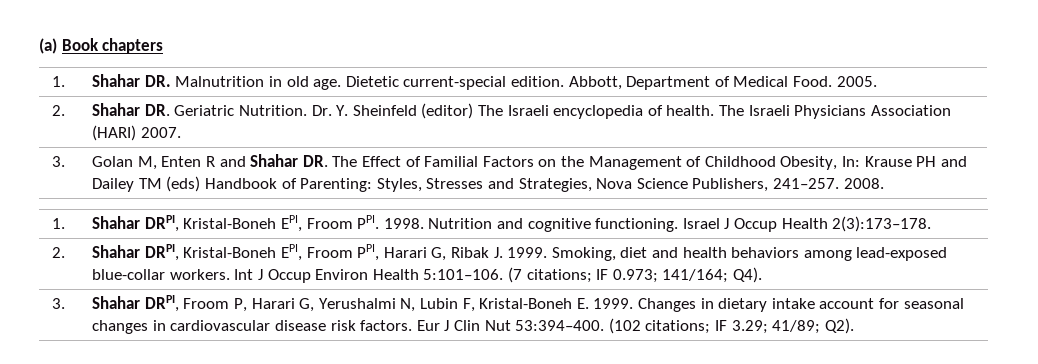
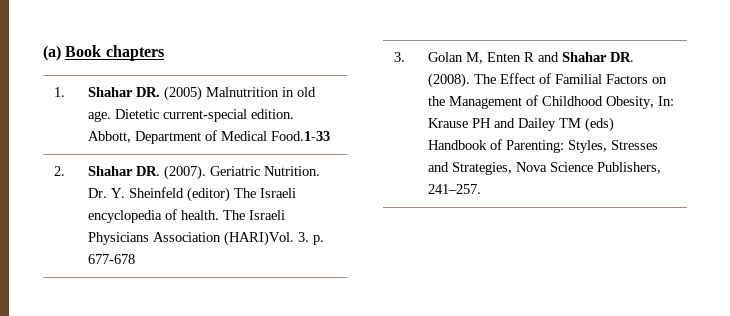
- 1. | Shahar DR. Malnutrition in old age. Dietetic current-special edition. Abbott, Department of Medical Food. 2005.
+ 1. | Shahar DR. (2005) Malnutrition in old age. Dietetic current-special edition. Abbott, Department of Medical Food.1-33
- 2. | Shahar DR. Geriatric Nutrition. Dr. Y. Sheinfeld (editor) The Israeli encyclopedia of health. The Israeli Physicians Association (HARI) 2007.
+ 2. | Shahar DR. (2007). Geriatric Nutrition. Dr. Y. Sheinfeld (editor) The Israeli encyclopedia of health. The Israeli Physicians Association (HARI)Vol. 3. p. 677-678
- 3. | Golan M, Enten R and Shahar DR. The Effect of Familial Factors on the Management of Childhood Obesity, In: Krause PH and Dailey TM (eds) Handbook of Parenting: Styles, Stresses and Strategies, Nova Science Publishers, 241–257. 2008.
- 1. | Shahar DRPI, Kristal-Boneh EPI, Froom PPI. 1998. Nutrition and cognitive functioning. Israel J Occup Health 2(3):173–178.
- 2. | Shahar DRPI, Kristal-Boneh EPI, Froom PPI, Harari G, Ribak J. 1999. Smoking, diet and health behaviors among lead-exposed blue-collar workers. Int J Occup Environ Health 5:101–106. (7 citations; IF 0.973; 141/164; Q4).
- 3. | Shahar DRPI, Froom P, Harari G, Yerushalmi N, Lubin F, Kristal-Boneh E. 1999. Changes in dietary intake account for seasonal changes in cardiovascular disease risk factors. Eur J Clin Nut 53:394–400. (102 citations; IF 3.29; 41/89; Q2).
+ 3. | Golan M, Enten R and Shahar DR. (2008). The Effect of Familial Factors on the Management of Childhood Obesity, In: Krause PH and Dailey TM (eds) Handbook of Parenting: Styles, Stresses and Strategies, Nova Science Publishers, 241–257.

